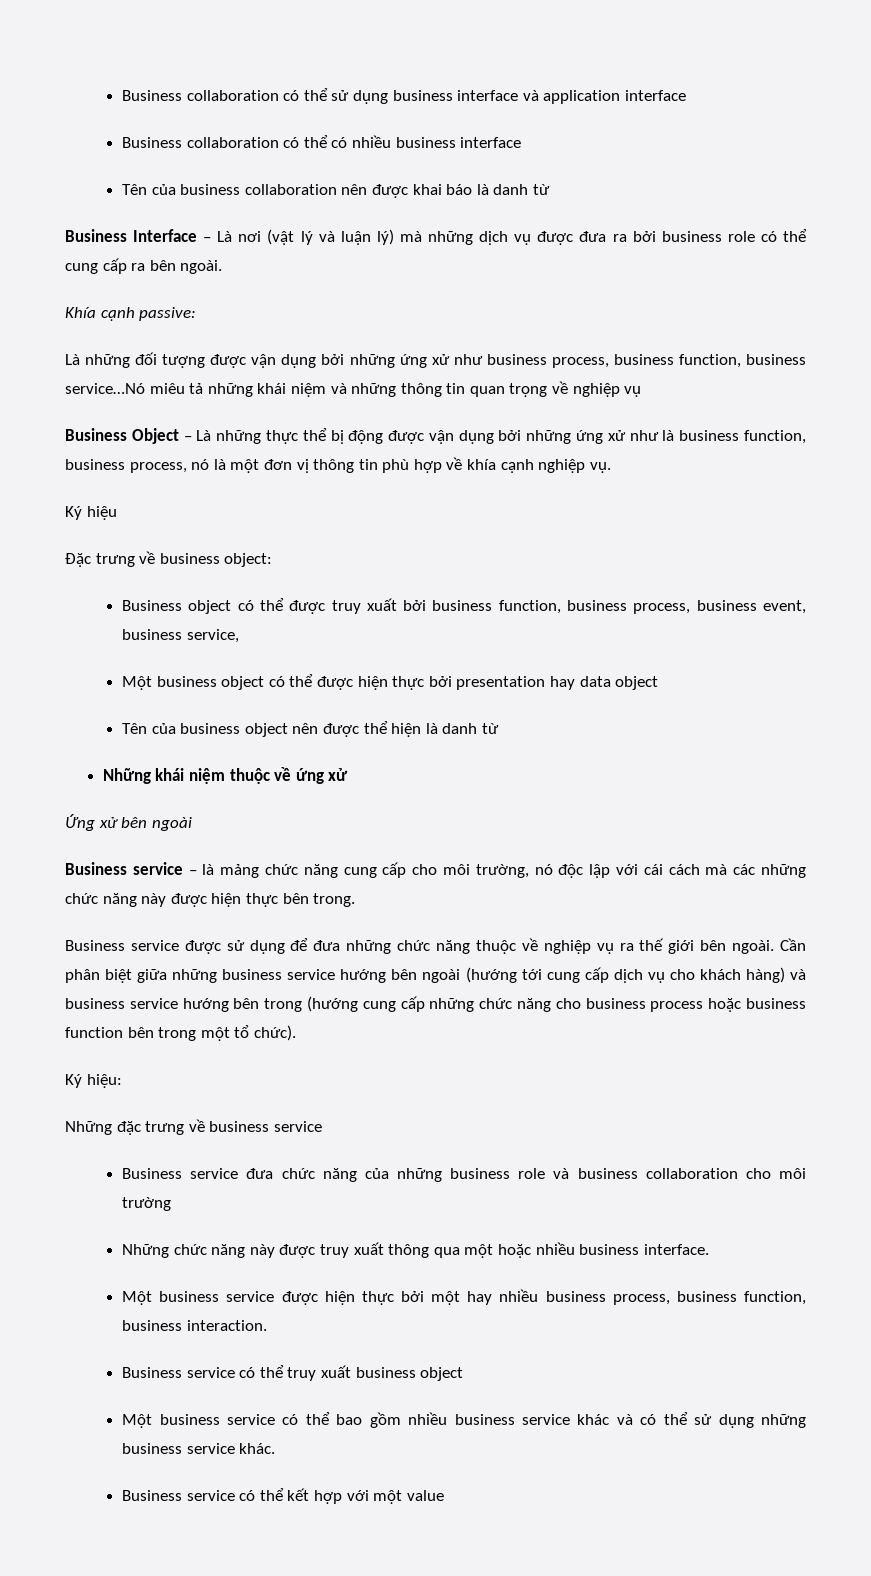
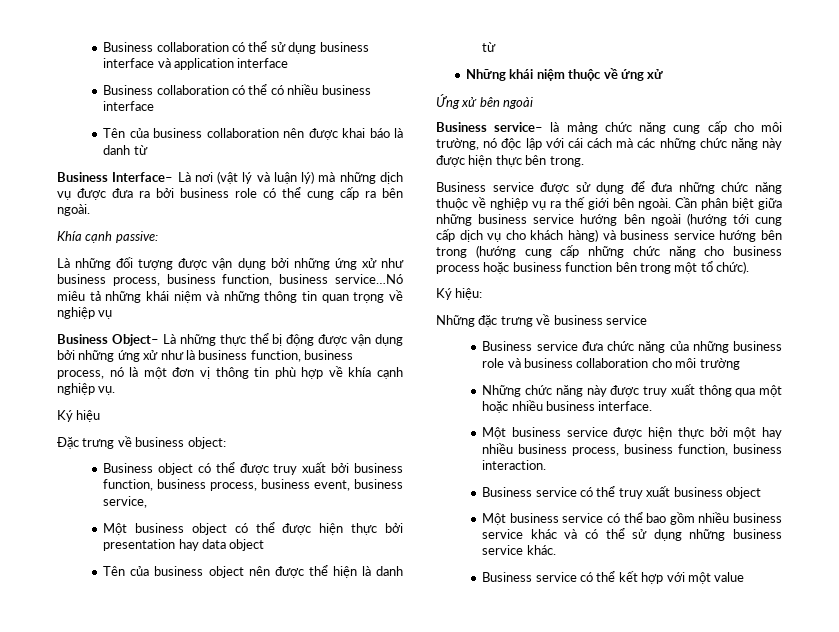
- Business Interface – Là nơi (vật lý và luận lý) mà những dịch vụ được đưa ra bởi business role có thể cung cấp ra bên ngoài.
+ Business Interface– Là nơi (vật lý và luận lý) mà những dịch vụ được đưa ra bởi business role có thể cung cấp ra bên ngoài.
- Business Object – Là những thực thể bị động được vận dụng bởi những ứng xử như là business function, business process, nó là một đơn vị thông tin phù hợp về khía cạnh nghiệp vụ.
+ Business Object– Là những thực thể bị động được vận dụng bởi những ứng xử như là business function, business process, nó là một đơn vị thông tin phù hợp về khía cạnh nghiệp vụ.
- Business service – là mảng chức năng cung cấp cho môi trường, nó độc lập với cái cách mà các những chức năng này được hiện thực bên trong.
+ Business service– là mảng chức năng cung cấp cho môi trường, nó độc lập với cái cách mà các những chức năng này được hiện thực bên trong.

